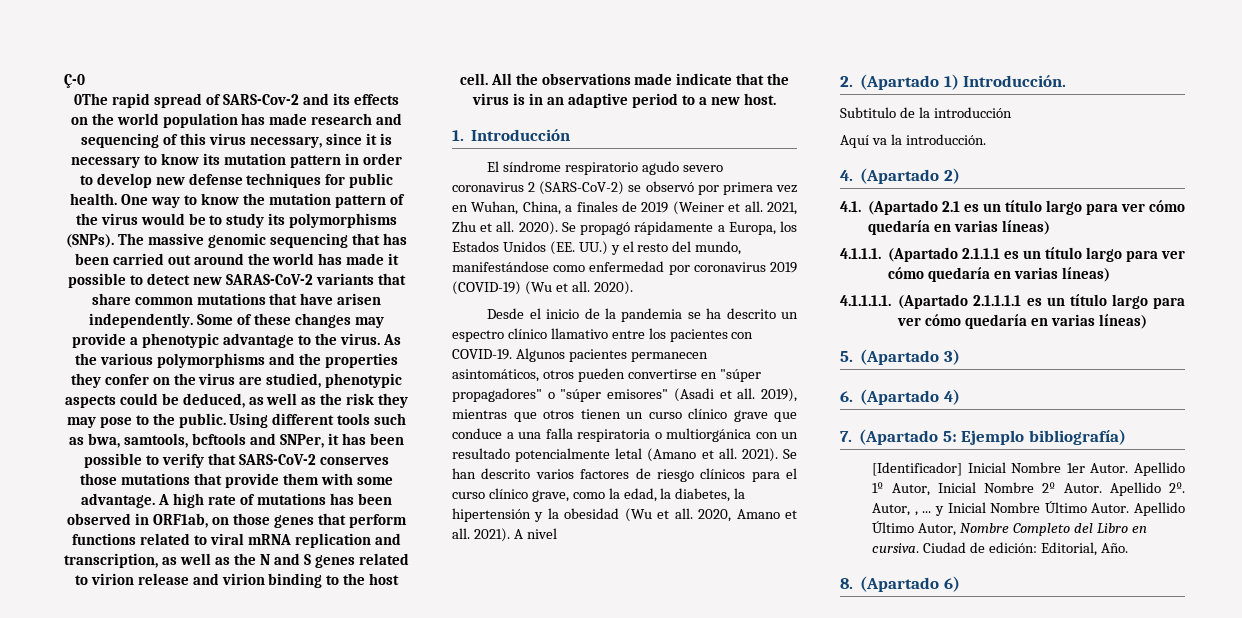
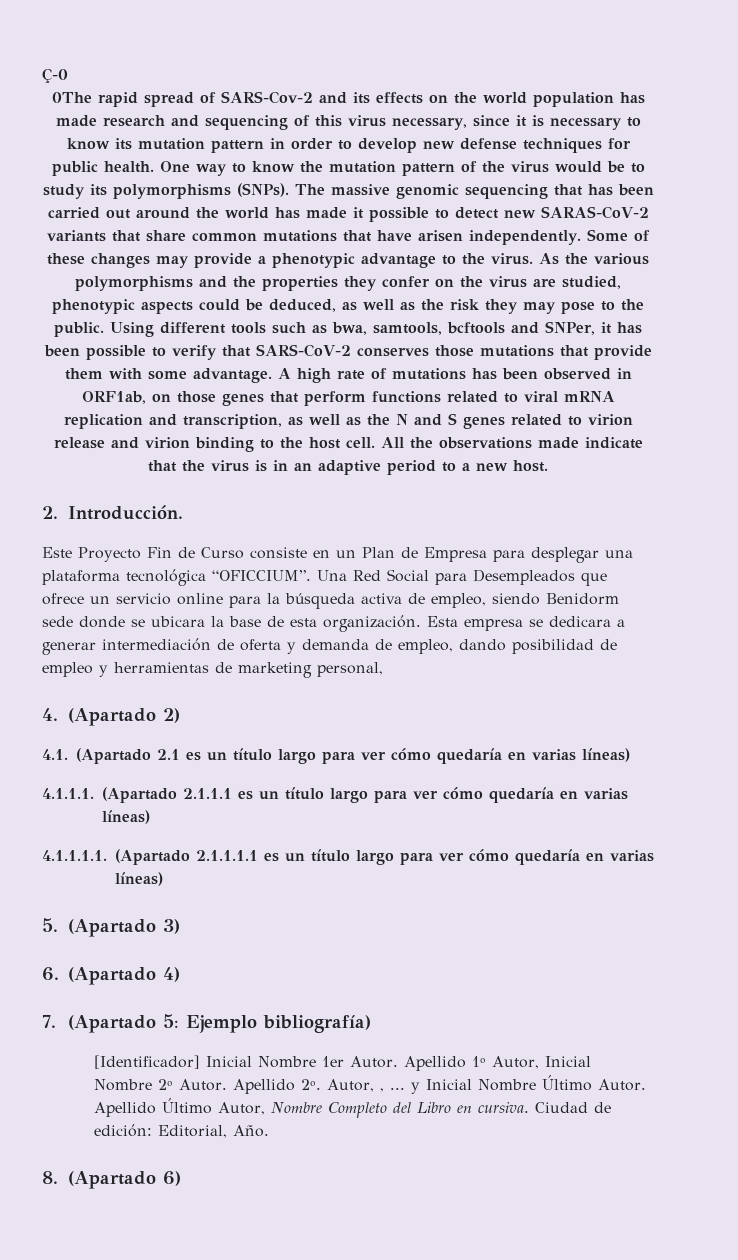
- 1. Introducción
- El síndrome respiratorio agudo severo coronavirus 2 (SARS-CoV-2) se observó por primera vez en Wuhan, China, a finales de 2019 (Weiner et all. 2021, Zhu et all. 2020). Se propagó rápidamente a Europa, los Estados Unidos (EE. UU.) y el resto del mundo, manifestándose como enfermedad por coronavirus 2019 (COVID-19) (Wu et all. 2020).
- Desde el inicio de la pandemia se ha descrito un espectro clínico llamativo entre los pacientes con COVID-19. Algunos pacientes permanecen asintomáticos, otros pueden convertirse en "súper propagadores" o "súper emisores" (Asadi et all. 2019), mientras que otros tienen un curso clínico grave que conduce a una falla respiratoria o multiorgánica con un resultado potencialmente letal (Amano et all. 2021). Se han descrito varios factores de riesgo clínicos para el curso clínico grave, como la edad, la diabetes, la hipertensión y la obesidad (Wu et all. 2020, Amano et all. 2021). A nivel
- 2. (Apartado 1) Introducción.
- Subtitulo de la introducción
- Aquí va la introducción.
+ 2. Introducción.
+ Este Proyecto Fin de Curso consiste en un Plan de Empresa para desplegar una plataforma tecnológica “OFICCIUM”. Una Red Social para Desempleados que ofrece un servicio online para la búsqueda activa de empleo, siendo Benidorm sede donde se ubicara la base de esta organización. Esta empresa se dedicara a generar intermediación de oferta y demanda de empleo, dando posibilidad de empleo y herramientas de marketing personal,

